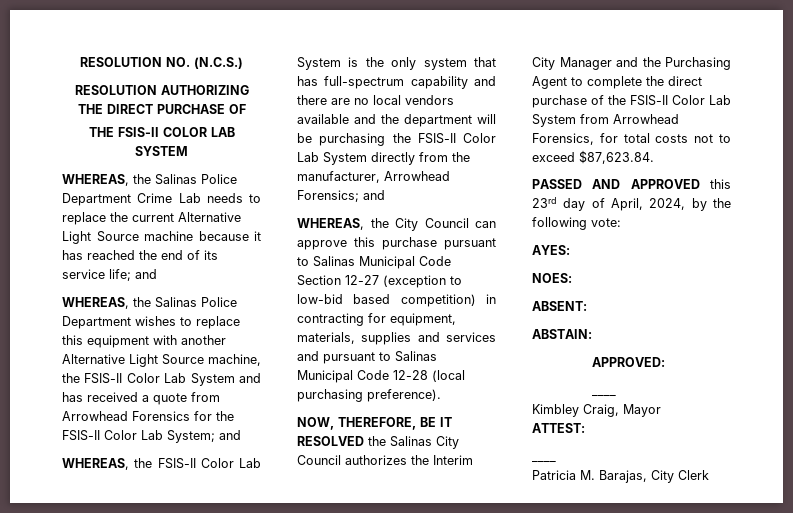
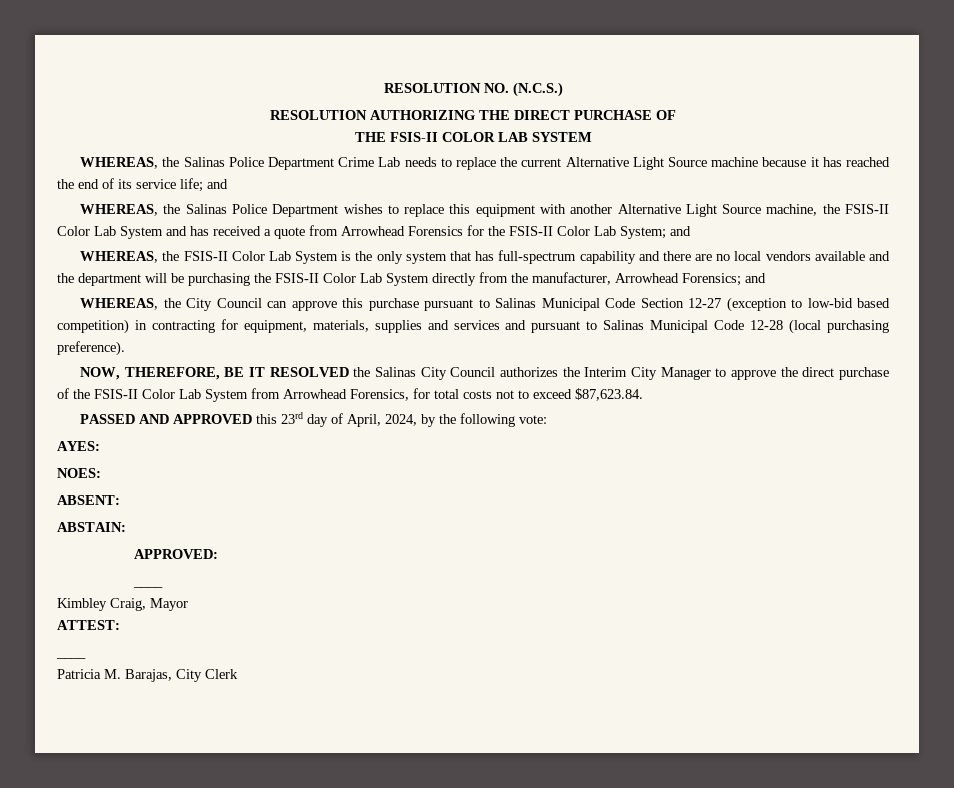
- NOW, THEREFORE, BE IT RESOLVED the Salinas City Council authorizes the Interim City Manager and the Purchasing Agent to complete the direct purchase of the FSIS-II Color Lab System from Arrowhead Forensics, for total costs not to exceed $87,623.84.
+ NOW, THEREFORE, BE IT RESOLVED the Salinas City Council authorizes the Interim City Manager to approve the direct purchase of the FSIS-II Color Lab System from Arrowhead Forensics, for total costs not to exceed $87,623.84.

